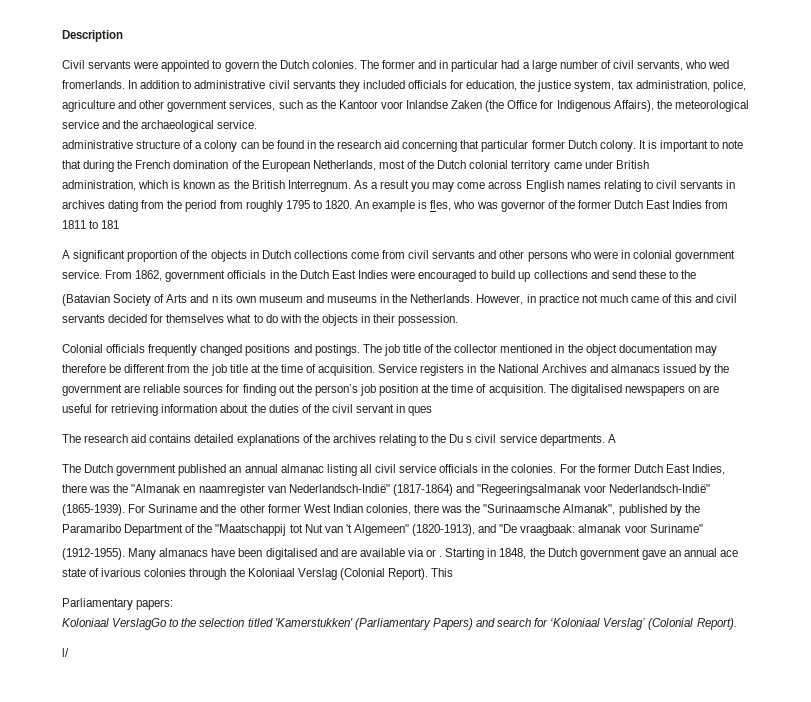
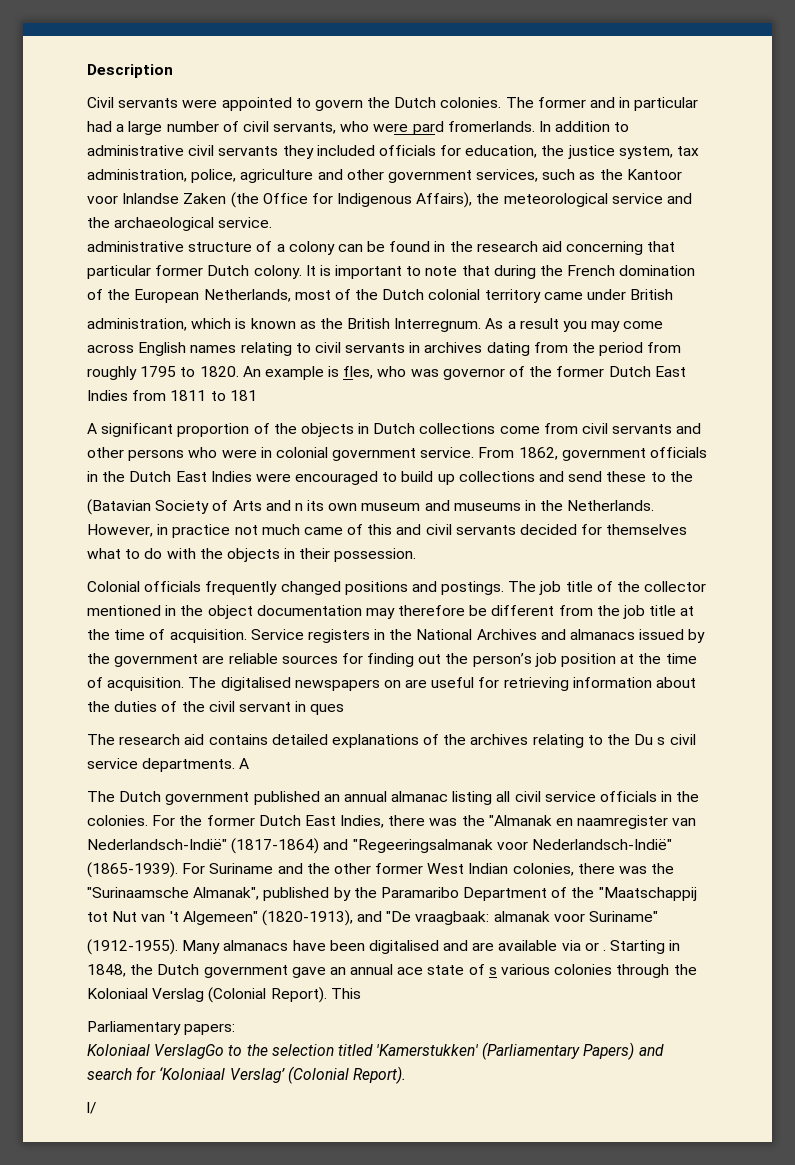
- The former and in particular had a large number of civil servants, who wed fromerlands.
+ The former and in particular had a large number of civil servants, who were pard fromerlands.
- Starting in 1848, the Dutch government gave an annual ace state of ivarious colonies through the Koloniaal Verslag (Colonial Report).
+ Starting in 1848, the Dutch government gave an annual ace state of s various colonies through the Koloniaal Verslag (Colonial Report).

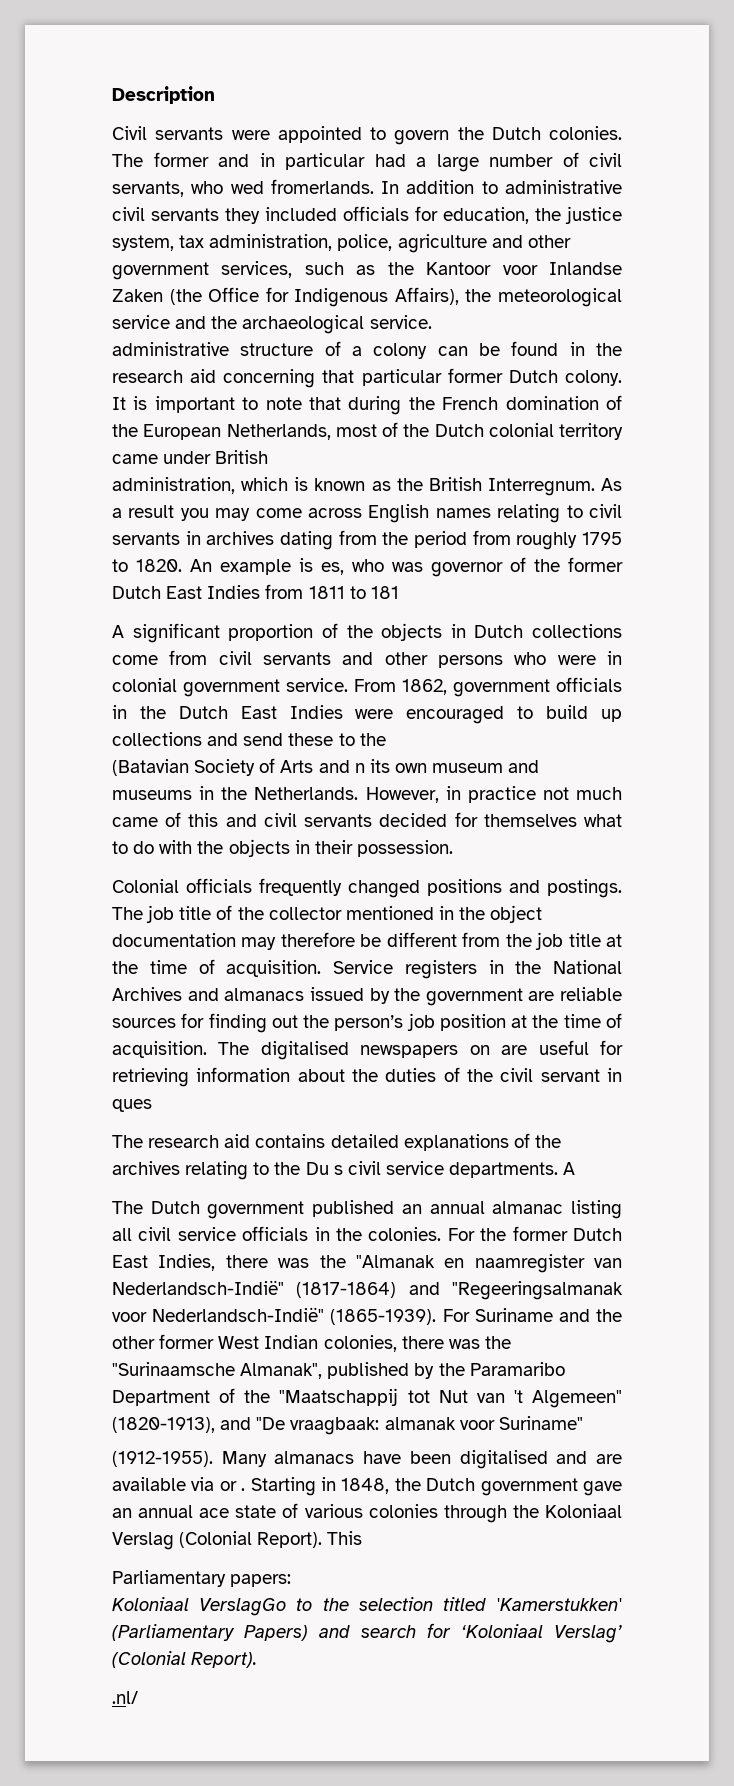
- The former and in particular had a large number of civil servants, who were pard fromerlands.
+ The former and in particular had a large number of civil servants, who wed fromerlands.
- An example is fles, who was governor of the former Dutch East Indies from 1811 to 181
+ An example is es, who was governor of the former Dutch East Indies from 1811 to 181
- Starting in 1848, the Dutch government gave an annual ace state of s various colonies through the Koloniaal Verslag (Colonial Report).
+ Starting in 1848, the Dutch government gave an annual ace state of various colonies through the Koloniaal Verslag (Colonial Report).
- l/
+ .nl/

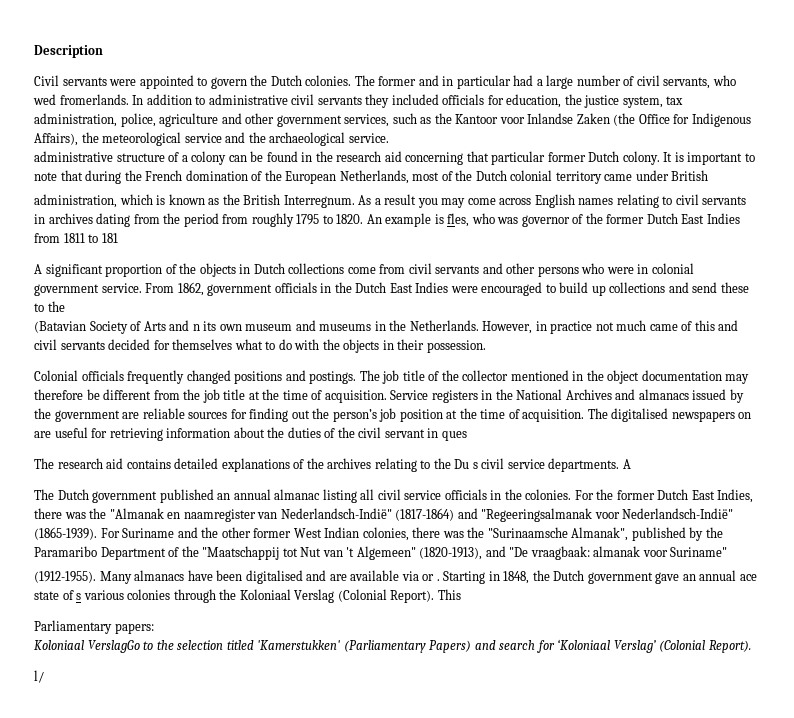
- An example is es, who was governor of the former Dutch East Indies from 1811 to 181
+ An example is fles, who was governor of the former Dutch East Indies from 1811 to 181
- Starting in 1848, the Dutch government gave an annual ace state of various colonies through the Koloniaal Verslag (Colonial Report).
+ Starting in 1848, the Dutch government gave an annual ace state of s various colonies through the Koloniaal Verslag (Colonial Report).
- .nl/
+ l/

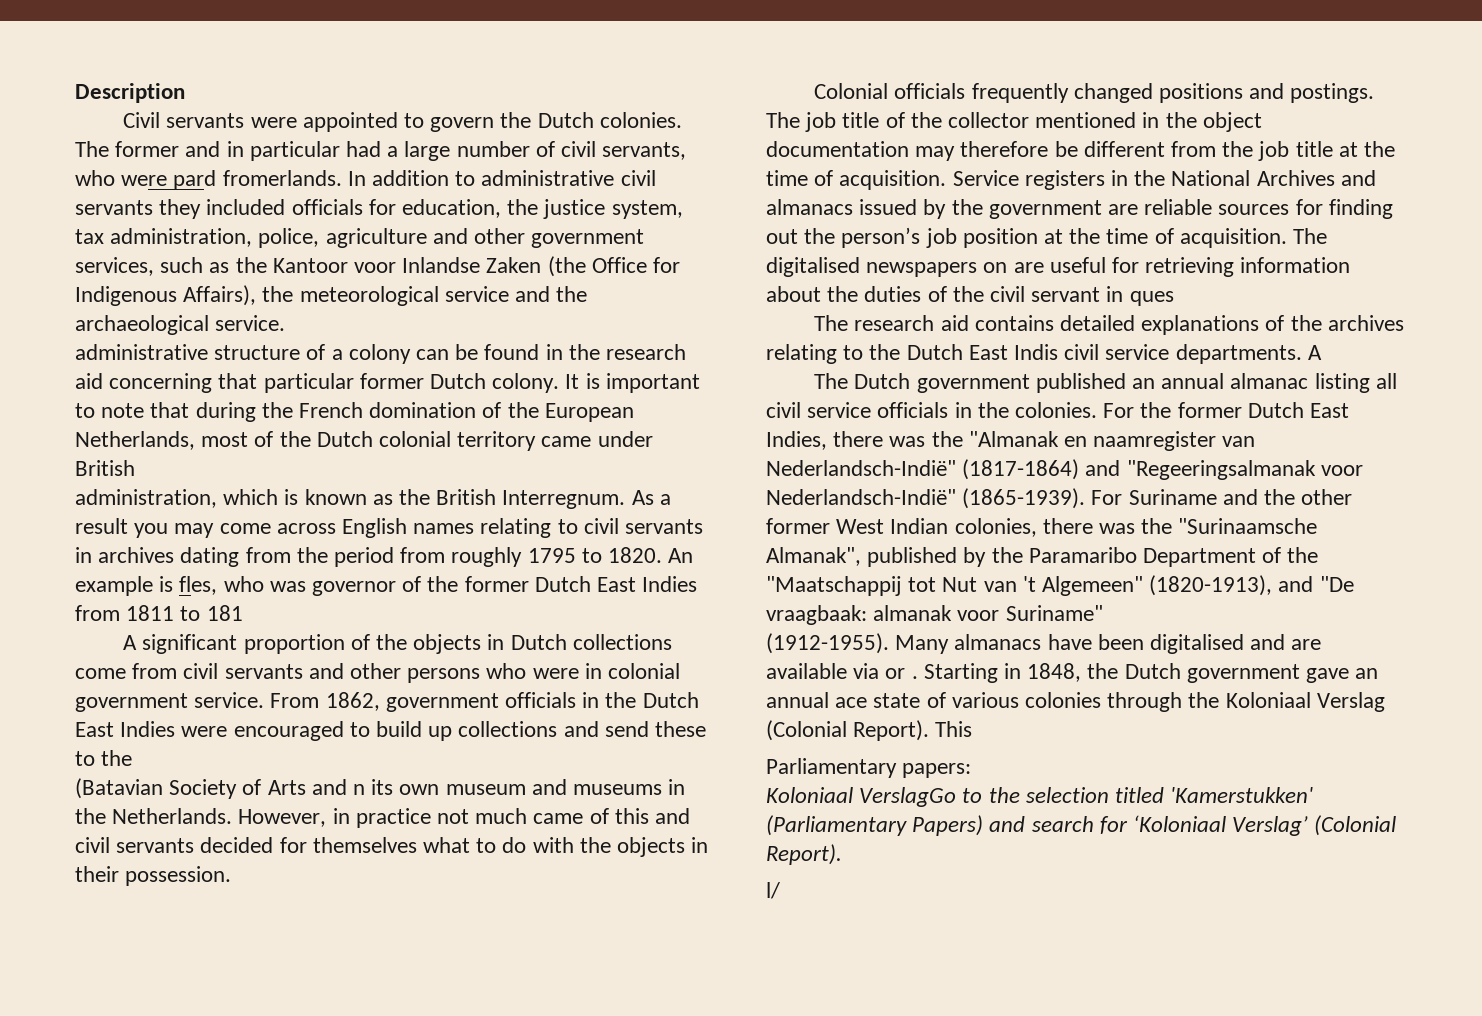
- The former and in particular had a large number of civil servants, who wed fromerlands.
+ The former and in particular had a large number of civil servants, who were pard fromerlands.
- The research aid contains detailed explanations of the archives relating to the Du s civil service departments.
+ The research aid contains detailed explanations of the archives relating to the Dutch East Indis civil service departments.
- Starting in 1848, the Dutch government gave an annual ace state of s various colonies through the Koloniaal Verslag (Colonial Report).
+ Starting in 1848, the Dutch government gave an annual ace state of various colonies through the Koloniaal Verslag (Colonial Report).

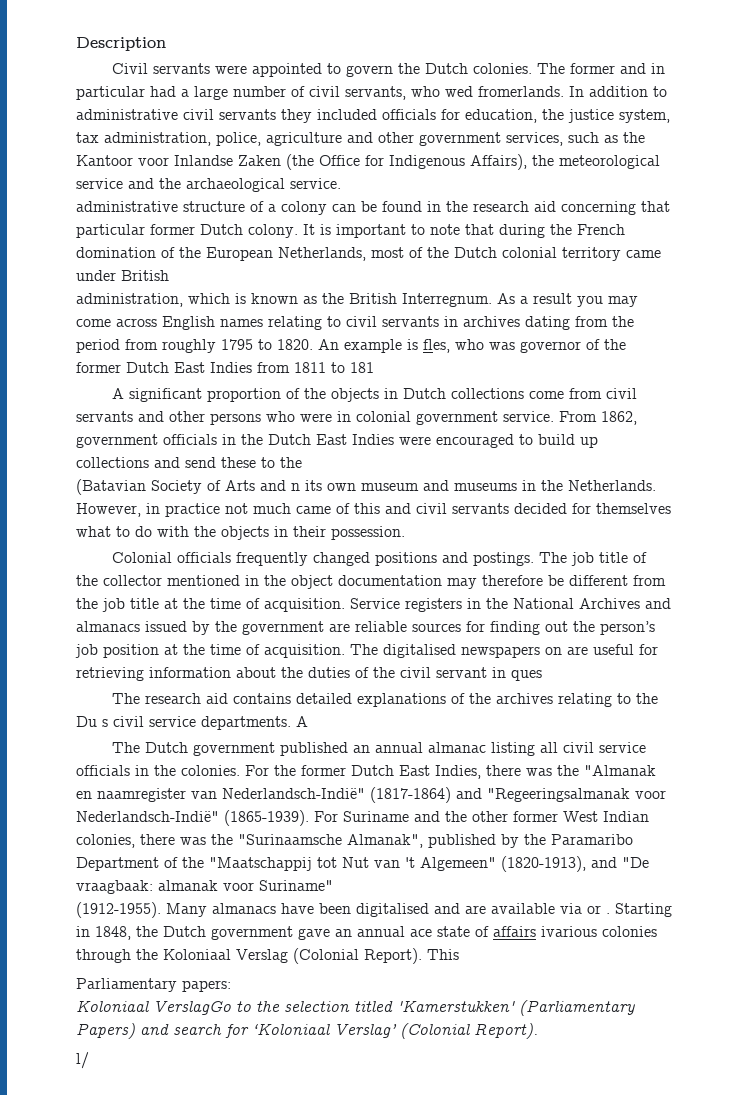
- The former and in particular had a large number of civil servants, who were pard fromerlands.
+ The former and in particular had a large number of civil servants, who wed fromerlands.
- The research aid contains detailed explanations of the archives relating to the Dutch East Indis civil service departments.
+ The research aid contains detailed explanations of the archives relating to the Du s civil service departments.
- Starting in 1848, the Dutch government gave an annual ace state of various colonies through the Koloniaal Verslag (Colonial Report).
+ Starting in 1848, the Dutch government gave an annual ace state of affairs ivarious colonies through the Koloniaal Verslag (Colonial Report).

